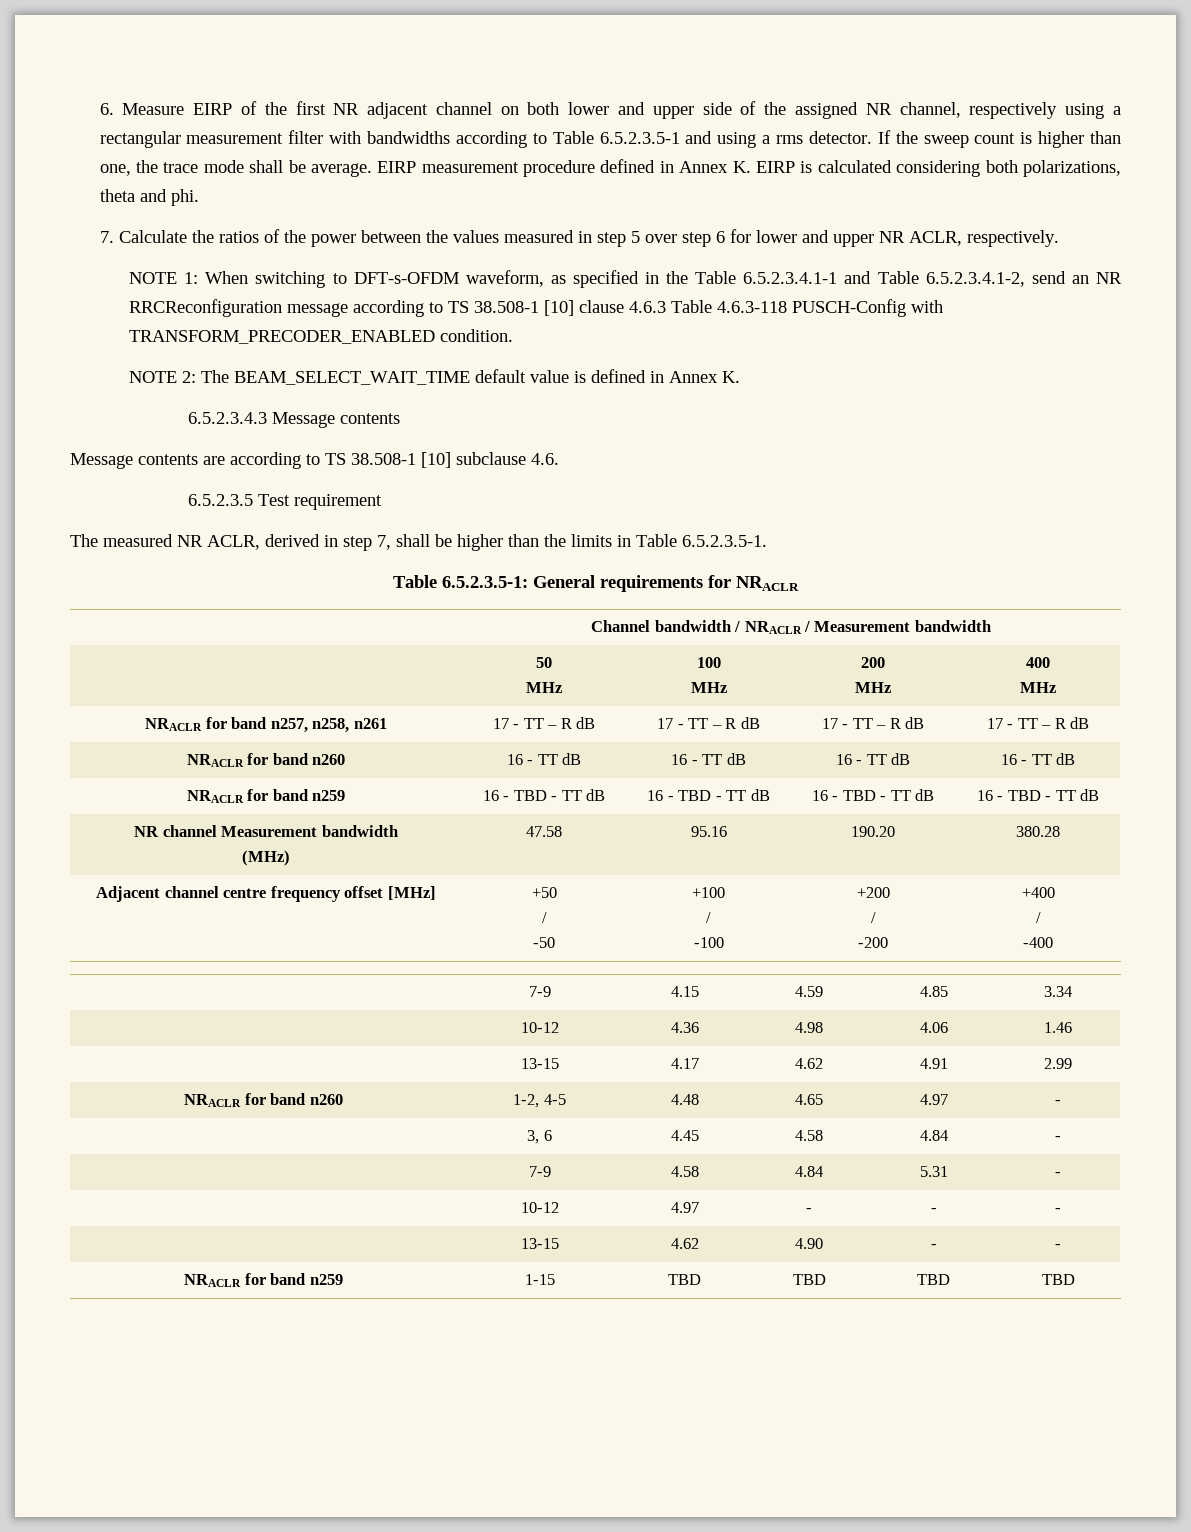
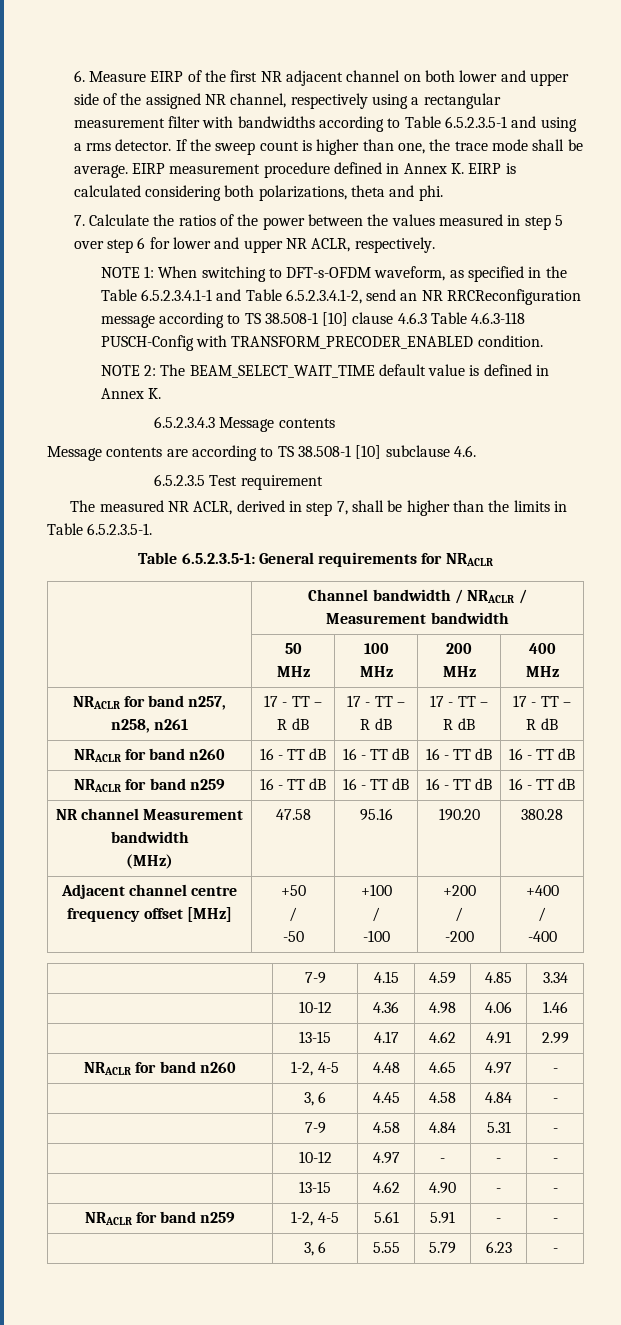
- NRACLR for band n259 | 16 - TBD - TT dB | 16 - TBD - TT dB | 16 - TBD - TT dB | 16 - TBD - TT dB
+ NRACLR for band n259 | 16 - TT dB | 16 - TT dB | 16 - TT dB | 16 - TT dB
- NRACLR for band n259 | 1-15 | TBD | TBD | TBD | TBD
+ NRACLR for band n259 | 1-2, 4-5 | 5.61 | 5.91 | - | -
+ | 3, 6 | 5.55 | 5.79 | 6.23 | -

